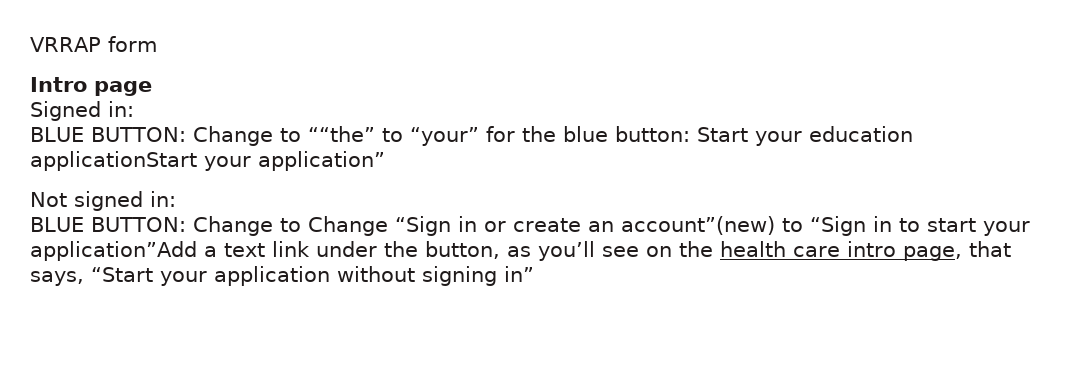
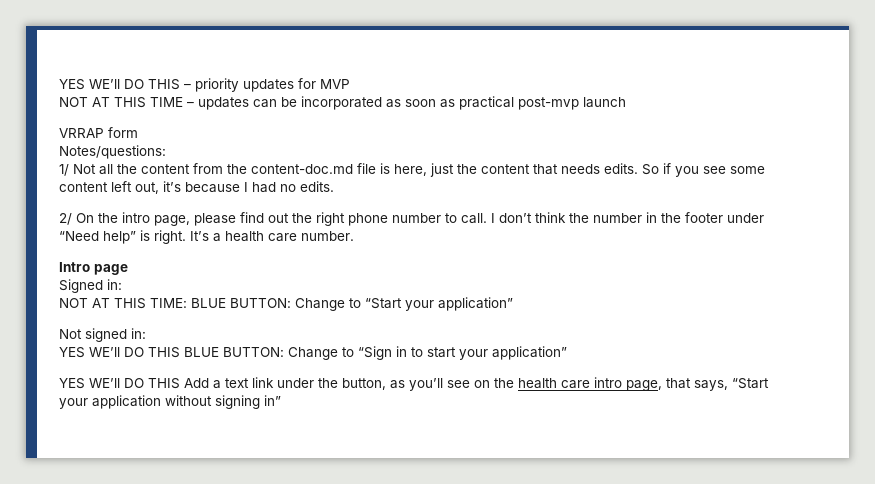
+ YES WE’ll DO THIS – priority updates for MVP
+ NOT AT THIS TIME – updates can be incorporated as soon as practical post-mvp launch
  VRRAP form
+ Notes/questions:
+ 1/ Not all the content from the content-doc.md file is here, just the content that needs edits. So if you see some content left out, it’s because I had no edits.
+ 2/ On the intro page, please find out the right phone number to call. I don’t think the number in the footer under “Need help” is right. It’s a health care number.
  Intro page
  Signed in:
- BLUE BUTTON: Change to ““the” to “your” for the blue button: Start your education applicationStart your application”
+ NOT AT THIS TIME: BLUE BUTTON: Change to “Start your application”
- BLUE BUTTON: Change to Change “Sign in or create an account”(new) to “Sign in to start your application”Add a text link under the button, as you’ll see on the health care intro page, that says, “Start your application without signing in”
+ YES WE’ll DO THIS BLUE BUTTON: Change to “Sign in to start your application”
+ YES WE’ll DO THIS Add a text link under the button, as you’ll see on the health care intro page, that says, “Start your application without signing in”

